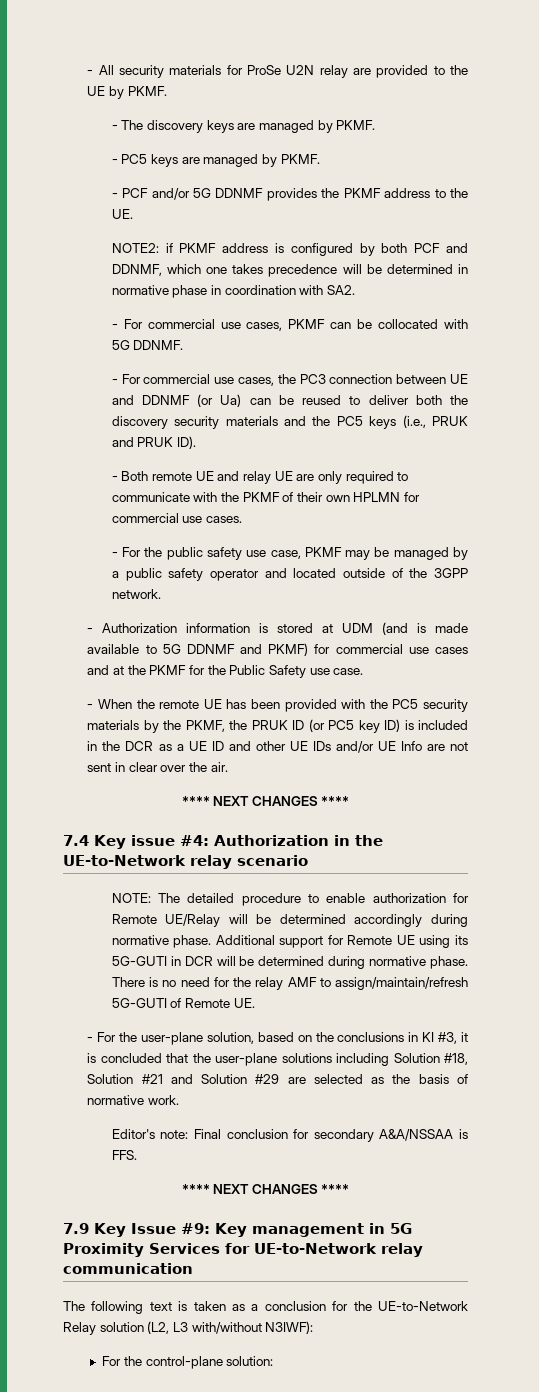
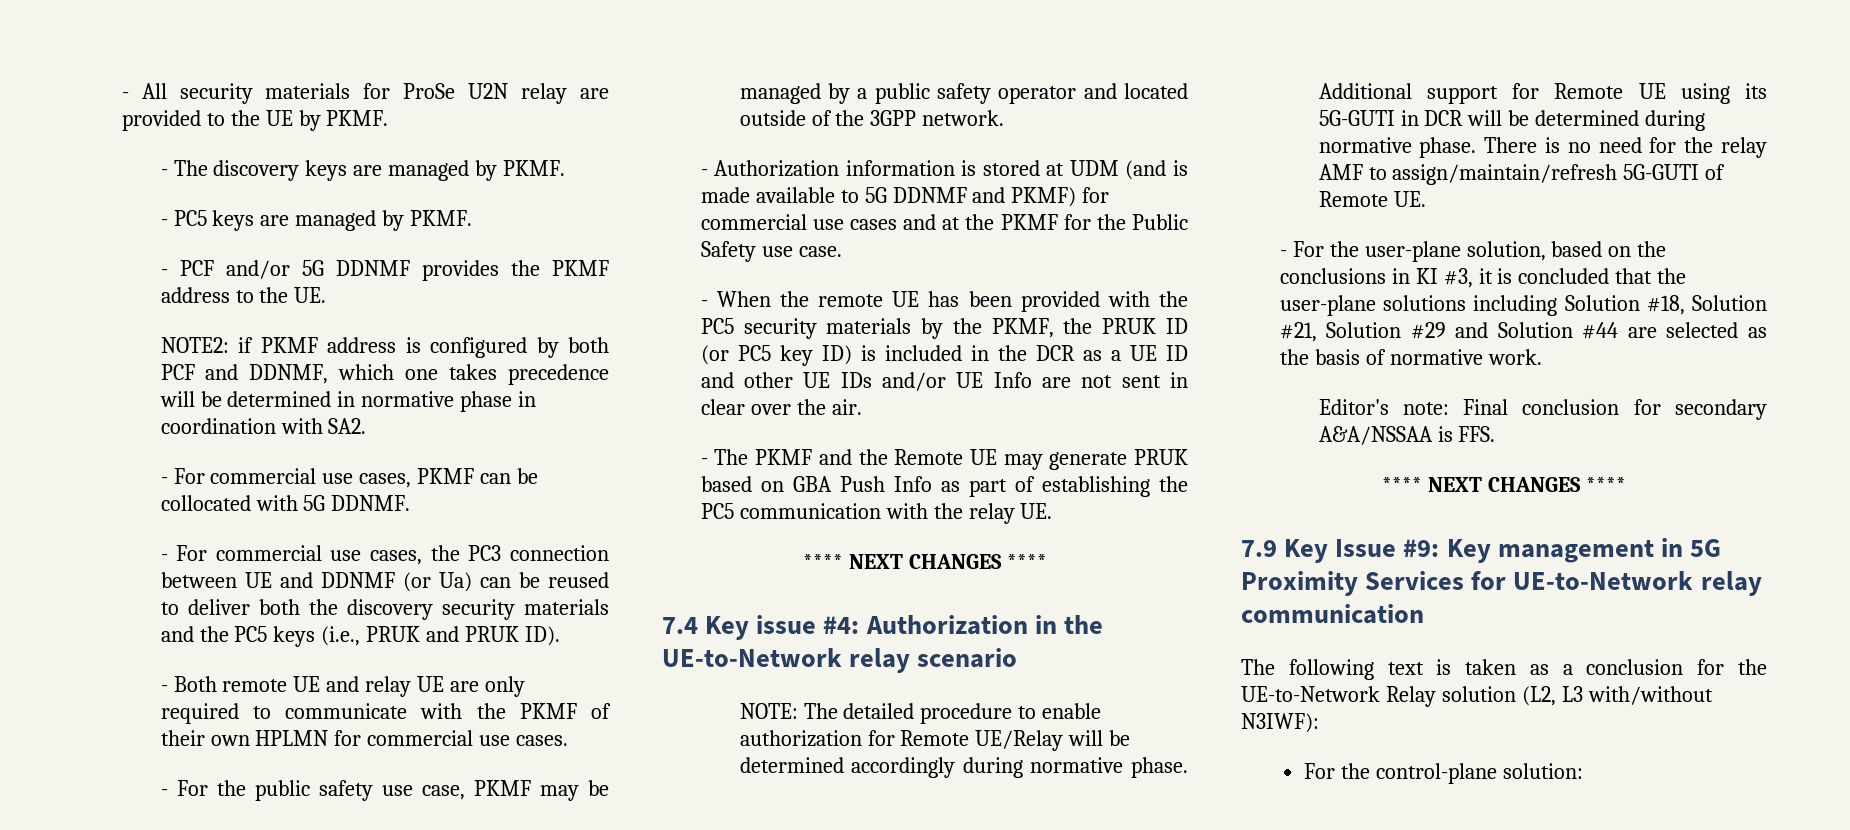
+ - The PKMF and the Remote UE may generate PRUK based on GBA Push Info as part of establishing the PC5 communication with the relay UE.
- - For the user-plane solution, based on the conclusions in KI #3, it is concluded that the user-plane solutions including Solution #18, Solution #21 and Solution #29 are selected as the basis of normative work.
+ - For the user-plane solution, based on the conclusions in KI #3, it is concluded that the user-plane solutions including Solution #18, Solution #21, Solution #29 and Solution #44 are selected as the basis of normative work.

